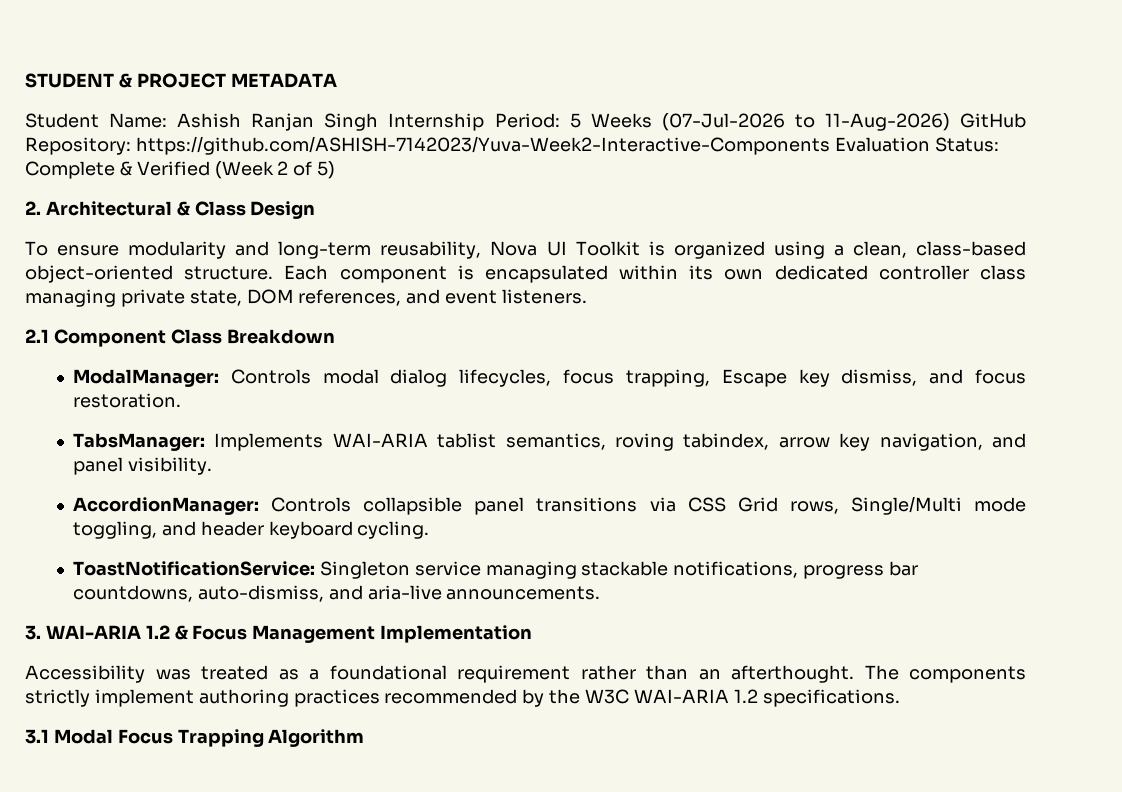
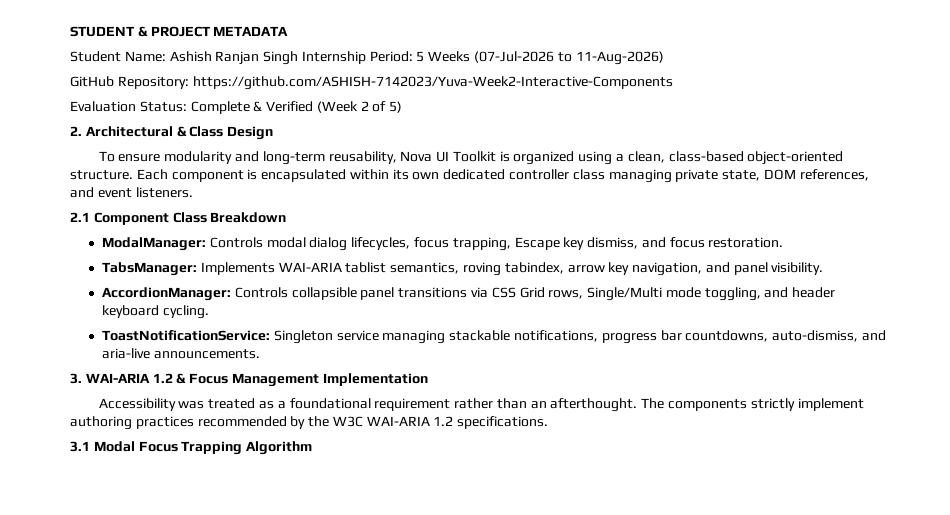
- Student Name: Ashish Ranjan Singh Internship Period: 5 Weeks (07-Jul-2026 to 11-Aug-2026) GitHub Repository: https://github.com/ASHISH-7142023/Yuva-Week2-Interactive-Components Evaluation Status: Complete & Verified (Week 2 of 5)
+ Student Name: Ashish Ranjan Singh Internship Period: 5 Weeks (07-Jul-2026 to 11-Aug-2026)
+ GitHub Repository: https://github.com/ASHISH-7142023/Yuva-Week2-Interactive-Components
+ Evaluation Status: Complete & Verified (Week 2 of 5)

